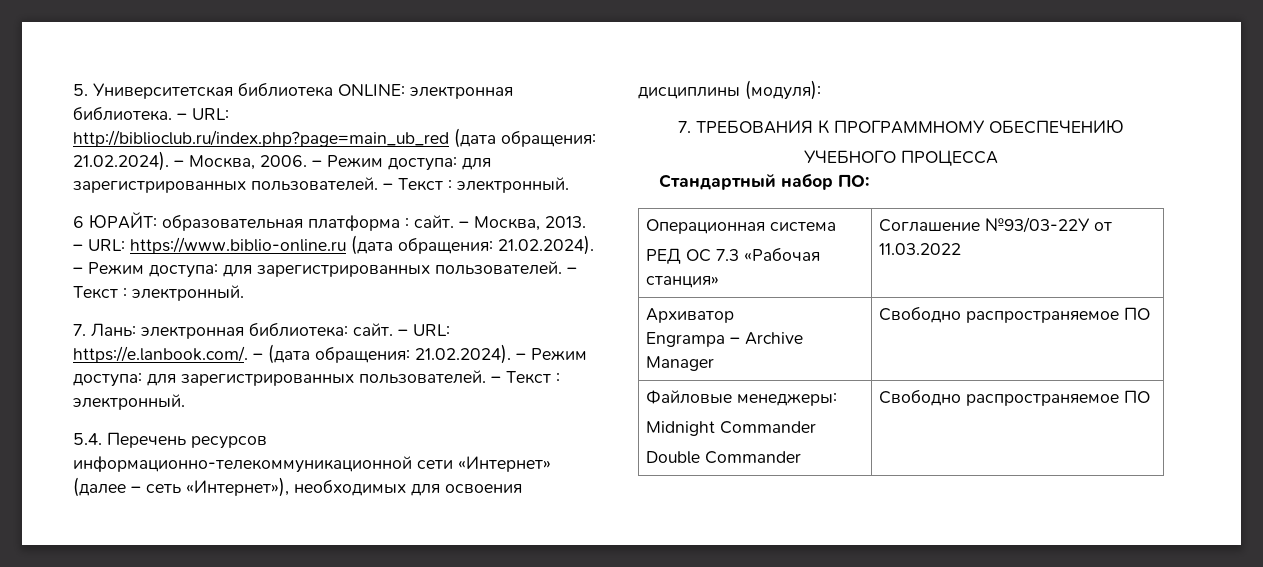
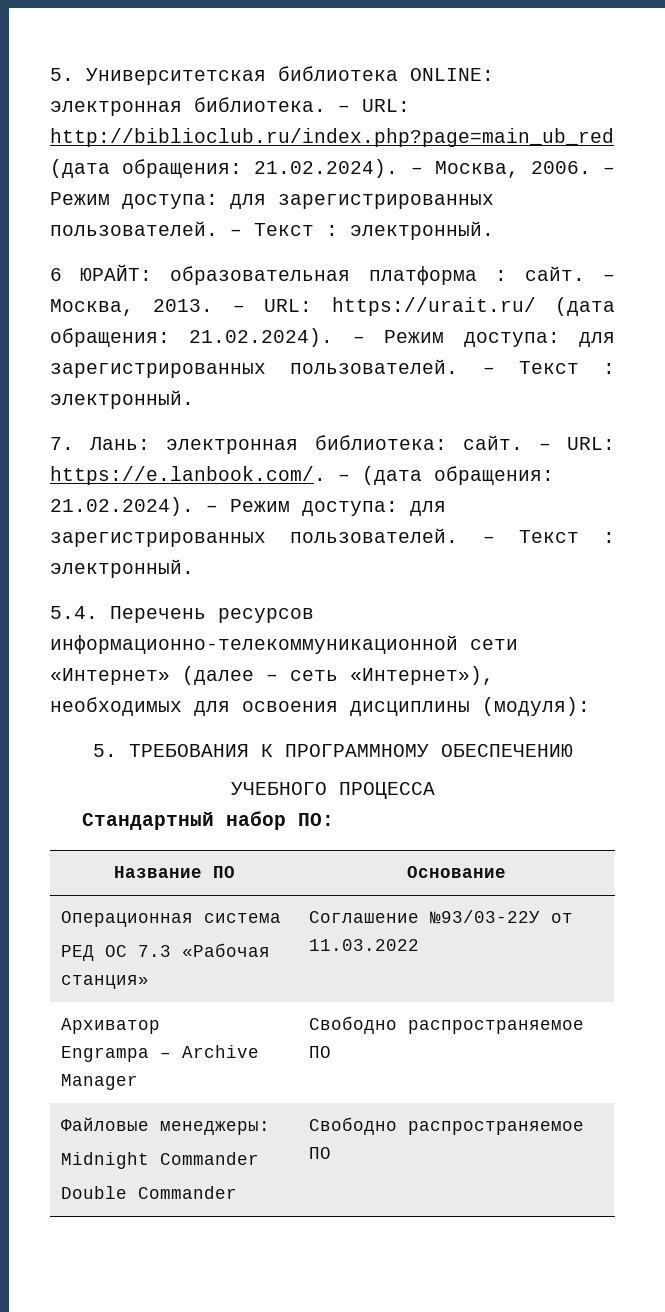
- – URL: https://www.biblio-online.ru (дата обращения: 21.02.2024). – Режим доступа: для зарегистрированных пользователей.
+ – URL: https://urait.ru/ (дата обращения: 21.02.2024). – Режим доступа: для зарегистрированных пользователей.
- 7. ТРЕБОВАНИЯ К ПРОГРАММНОМУ ОБЕСПЕЧЕНИЮ
+ 5. ТРЕБОВАНИЯ К ПРОГРАММНОМУ ОБЕСПЕЧЕНИЮ
+ Название ПО | Основание

